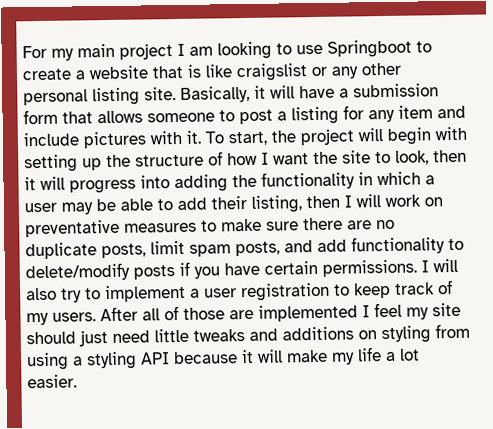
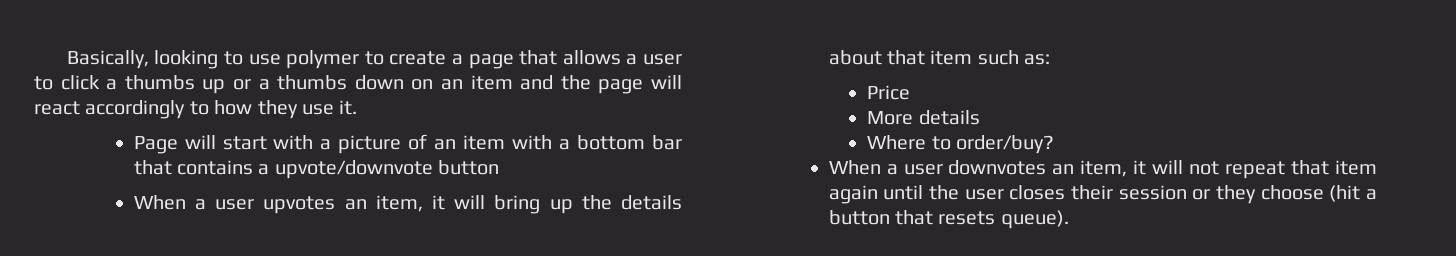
- For my main project I am looking to use Springboot to create a website that is like craigslist or any other personal listing site. Basically, it will have a submission form that allows someone to post a listing for any item and include pictures with it. To start, the project will begin with setting up the structure of how I want the site to look, then it will progress into adding the functionality in which a user may be able to add their listing, then I will work on preventative measures to make sure there are no duplicate posts, limit spam posts, and add functionality to delete/modify posts if you have certain permissions. I will also try to implement a user registration to keep track of my users. After all of those are implemented I feel my site should just need little tweaks and additions on styling from using a styling API because it will make my life a lot easier.
+ Basically, looking to use polymer to create a page that allows a user to click a thumbs up or a thumbs down on an item and the page will react accordingly to how they use it.
+ Page will start with a picture of an item with a bottom bar that contains a upvote/downvote button
+ When a user upvotes an item, it will bring up the details about that item such as:
+ Price
+ More details
+ Where to order/buy?
+ When a user downvotes an item, it will not repeat that item again until the user closes their session or they choose (hit a button that resets queue).

